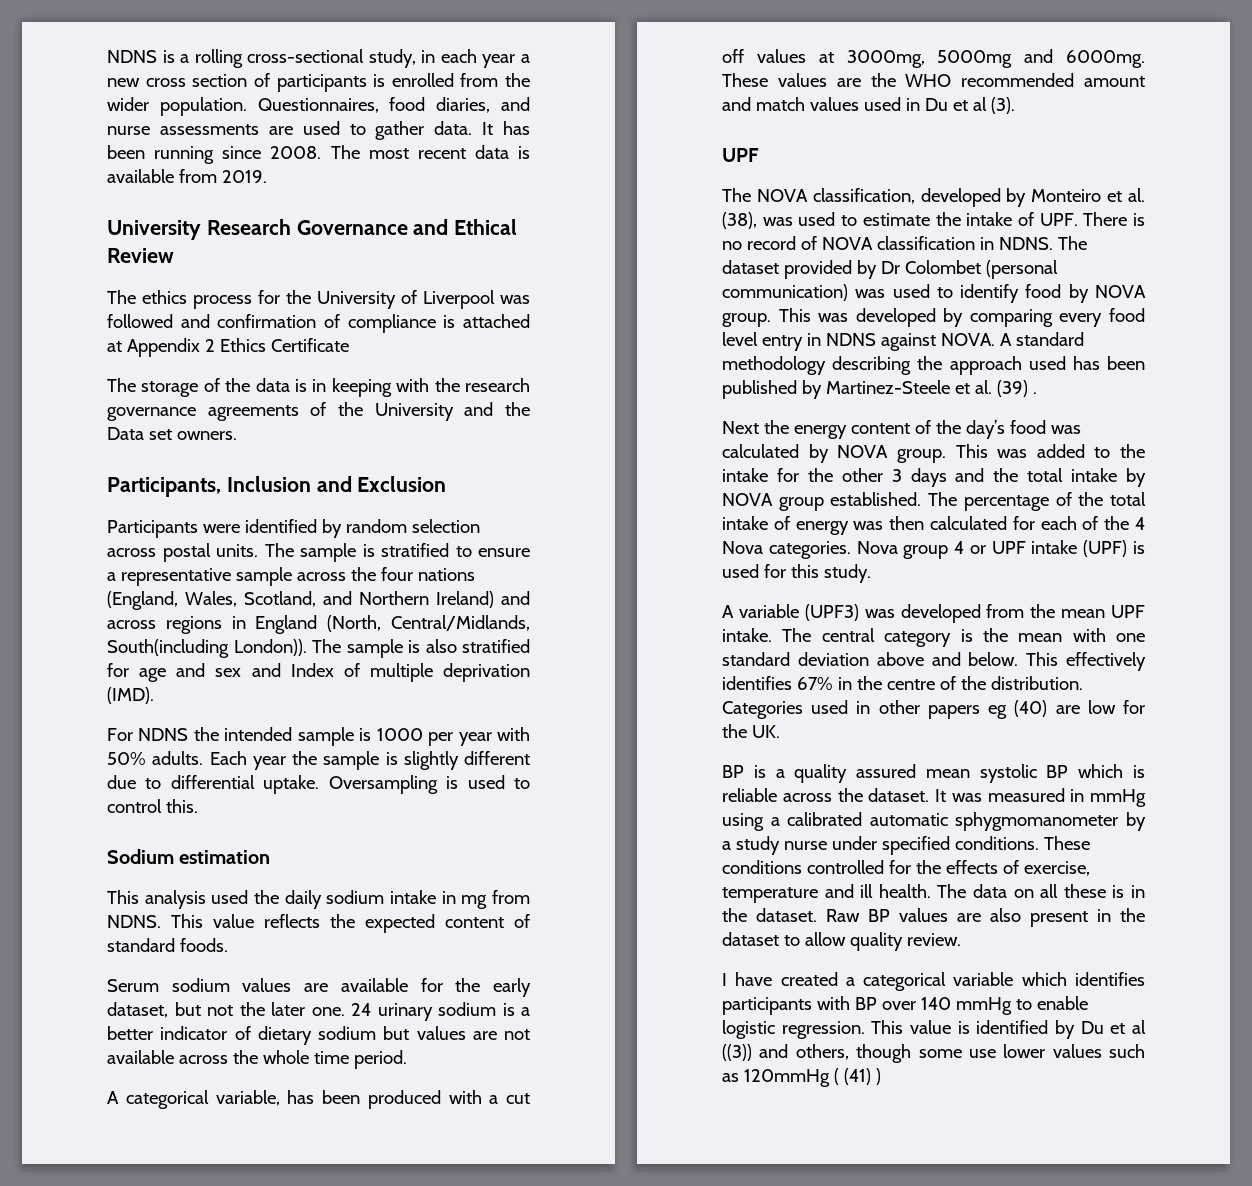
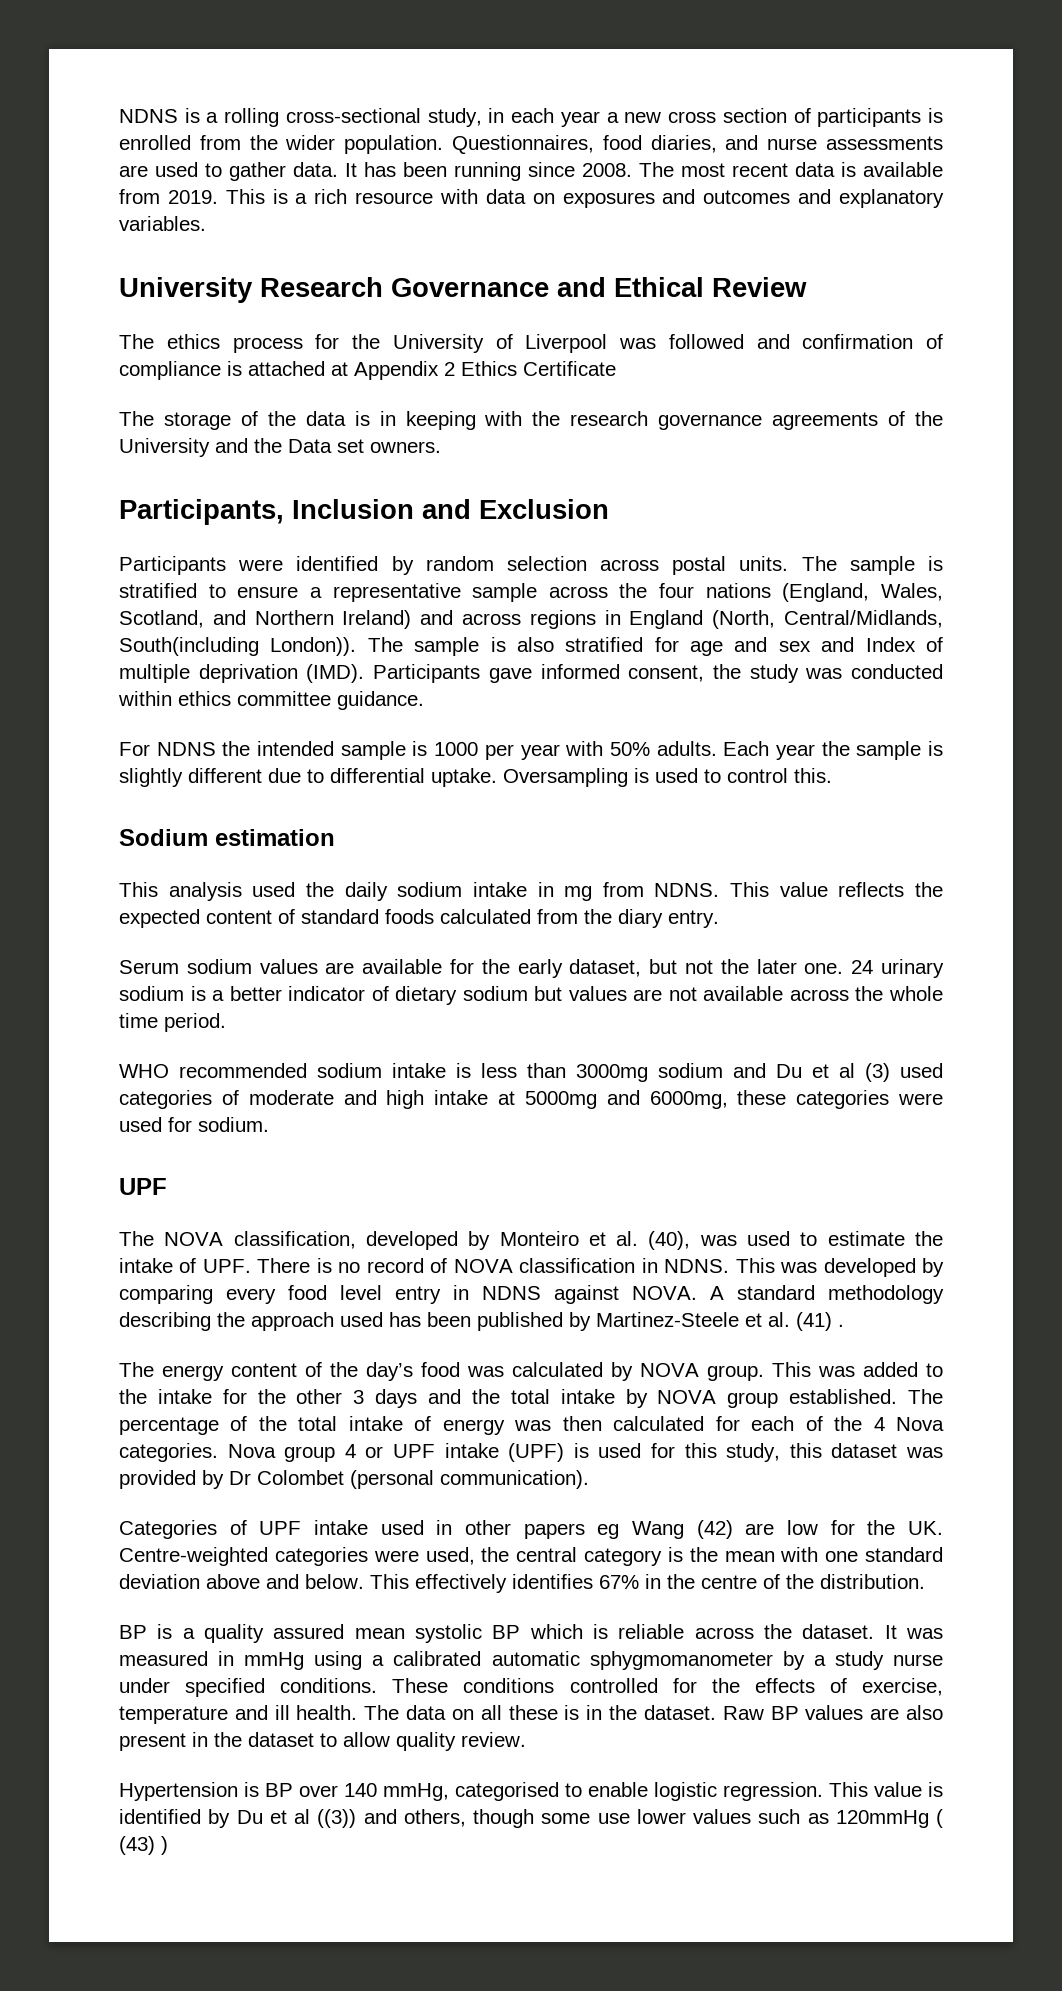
+ This is a rich resource with data on exposures and outcomes and explanatory variables.
+ Participants gave informed consent, the study was conducted within ethics committee guidance.
- This value reflects the expected content of standard foods.
+ This value reflects the expected content of standard foods calculated from the diary entry.
- A categorical variable, has been produced with a cut off values at 3000mg, 5000mg and 6000mg. These values are the WHO recommended amount and match values used in Du et al (3).
+ WHO recommended sodium intake is less than 3000mg sodium and Du et al (3) used categories of moderate and high intake at 5000mg and 6000mg, these categories were used for sodium.
- The NOVA classification, developed by Monteiro et al. (38), was used to estimate the intake of UPF. There is no record of NOVA classification in NDNS.
+ The NOVA classification, developed by Monteiro et al. (40), was used to estimate the intake of UPF. There is no record of NOVA classification in NDNS.
- The dataset provided by Dr Colombet (personal communication) was used to identify food by NOVA group.
- A standard methodology describing the approach used has been published by Martinez-Steele et al. (39) .
+ A standard methodology describing the approach used has been published by Martinez-Steele et al. (41) .
- Next the energy content of the day’s food was calculated by NOVA group.
+ The energy content of the day’s food was calculated by NOVA group.
- Nova group 4 or UPF intake (UPF) is used for this study.
- A variable (UPF3) was developed from the mean UPF intake. The central category is the mean with one standard deviation above and below.
+ Nova group 4 or UPF intake (UPF) is used for this study, this dataset was provided by Dr Colombet (personal communication).
+ Categories of UPF intake used in other papers eg Wang (42) are low for the UK. Centre-weighted categories were used, the central category is the mean with one standard deviation above and below.
- Categories used in other papers eg (40) are low for the UK.
- I have created a categorical variable which identifies participants with BP over 140 mmHg to enable logistic regression.
+ Hypertension is BP over 140 mmHg, categorised to enable logistic regression.
- This value is identified by Du et al ((3)) and others, though some use lower values such as 120mmHg ( (41) )
+ This value is identified by Du et al ((3)) and others, though some use lower values such as 120mmHg ( (43) )

